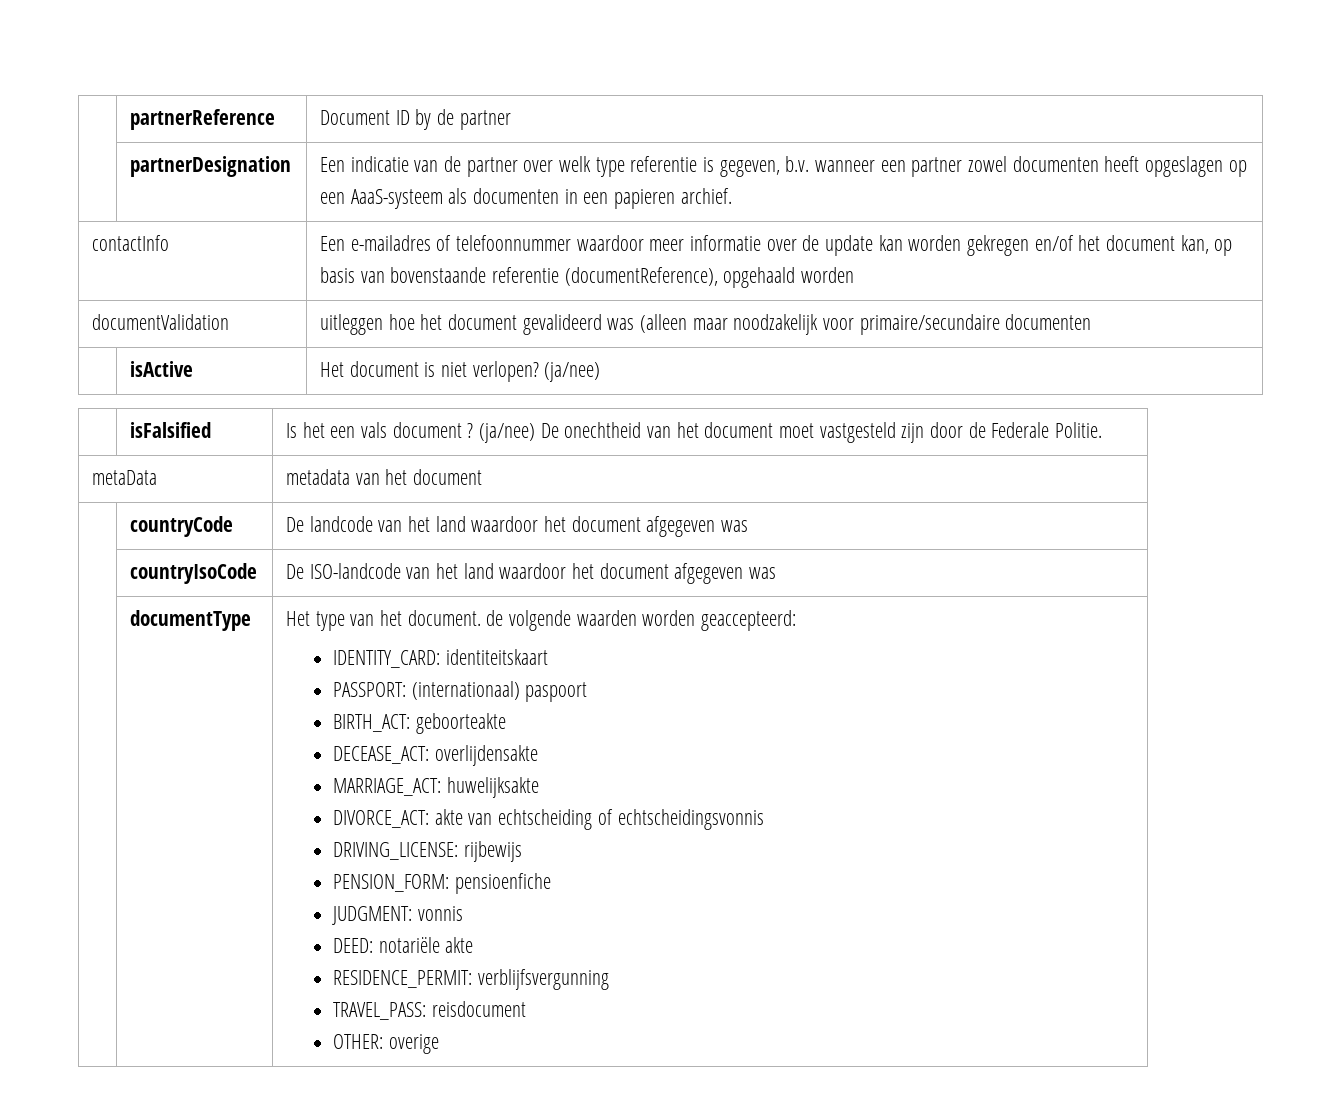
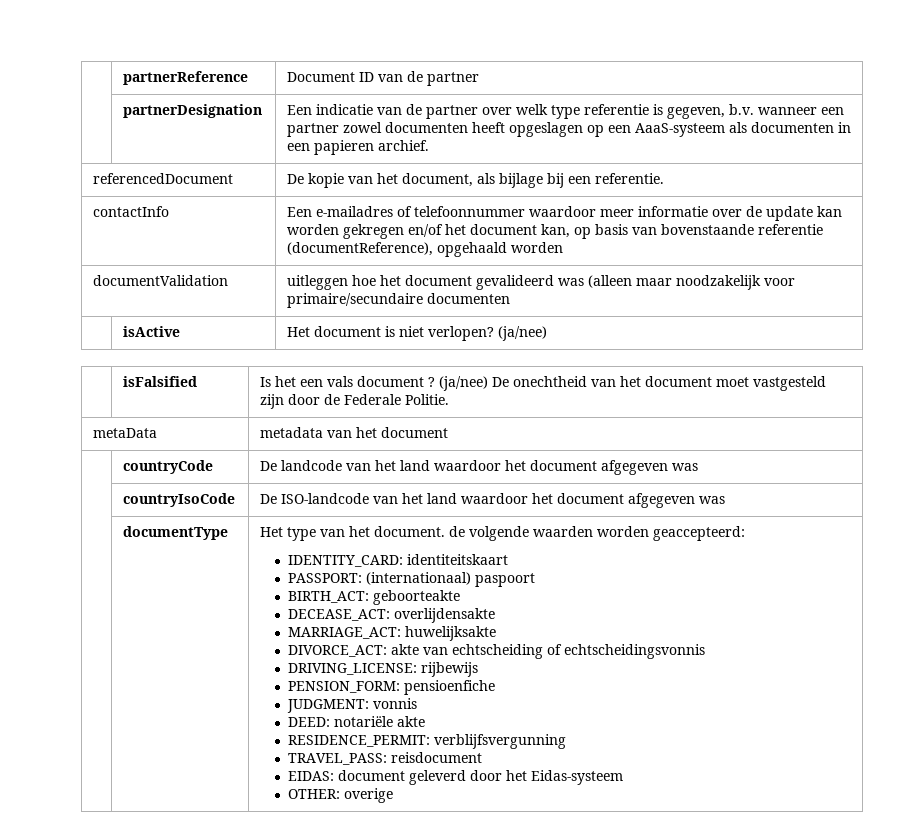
- | partnerReference | Document ID by de partner
+ | partnerReference | Document ID van de partner
+ referencedDocument | De kopie van het document, als bijlage bij een referentie.
+ EIDAS: document geleverd door het Eidas-systeem

